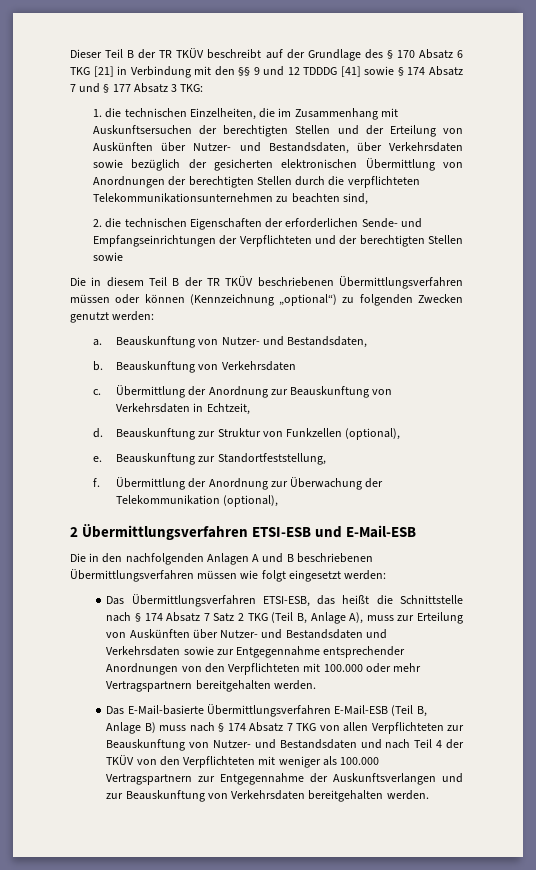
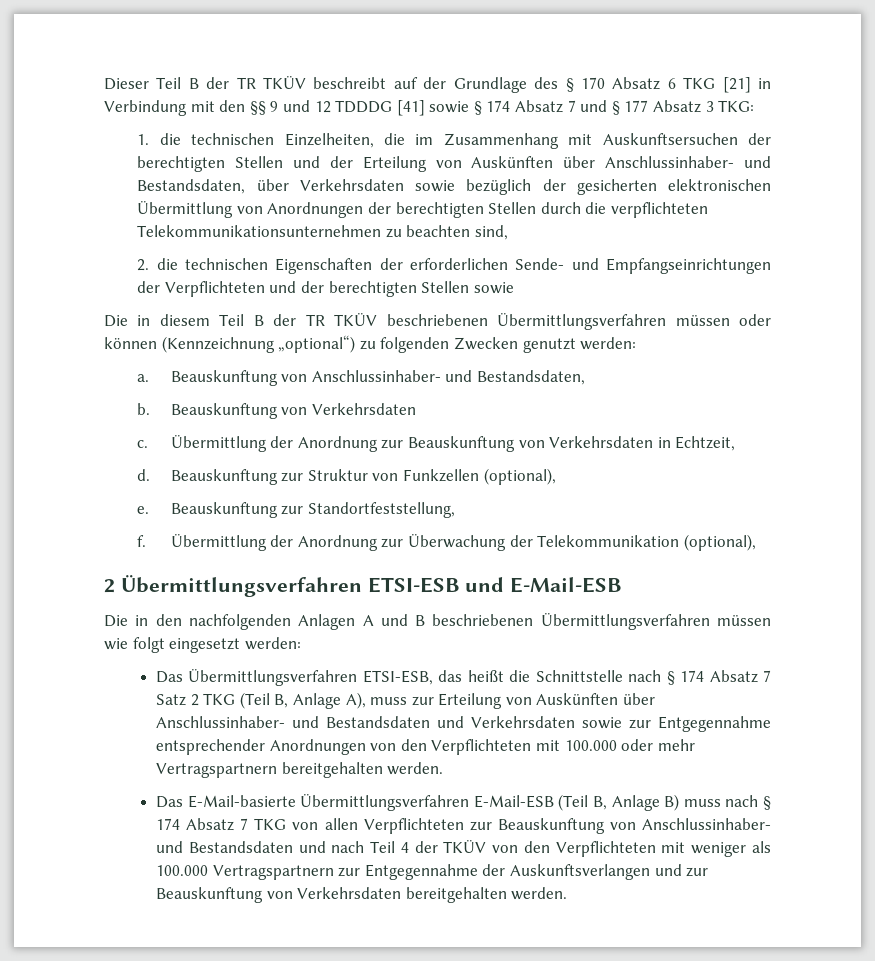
- 1. die technischen Einzelheiten, die im Zusammenhang mit Auskunftsersuchen der berechtigten Stellen und der Erteilung von Auskünften über Nutzer- und Bestandsdaten, über Verkehrsdaten sowie bezüglich der gesicherten elektronischen Übermittlung von Anordnungen der berechtigten Stellen durch die verpflichteten Telekommunikationsunternehmen zu beachten sind,
+ 1. die technischen Einzelheiten, die im Zusammenhang mit Auskunftsersuchen der berechtigten Stellen und der Erteilung von Auskünften über Anschlussinhaber- und Bestandsdaten, über Verkehrsdaten sowie bezüglich der gesicherten elektronischen Übermittlung von Anordnungen der berechtigten Stellen durch die verpflichteten Telekommunikationsunternehmen zu beachten sind,
- Beauskunftung von Nutzer- und Bestandsdaten,
+ Beauskunftung von Anschlussinhaber- und Bestandsdaten,
- Das Übermittlungsverfahren ETSI-ESB, das heißt die Schnittstelle nach § 174 Absatz 7 Satz 2 TKG (Teil B, Anlage A), muss zur Erteilung von Auskünften über Nutzer- und Bestandsdaten und Verkehrsdaten sowie zur Entgegennahme entsprechender Anordnungen von den Verpflichteten mit 100.000 oder mehr Vertragspartnern bereitgehalten werden.
+ Das Übermittlungsverfahren ETSI-ESB, das heißt die Schnittstelle nach § 174 Absatz 7 Satz 2 TKG (Teil B, Anlage A), muss zur Erteilung von Auskünften über Anschlussinhaber- und Bestandsdaten und Verkehrsdaten sowie zur Entgegennahme entsprechender Anordnungen von den Verpflichteten mit 100.000 oder mehr Vertragspartnern bereitgehalten werden.
- Das E-Mail-basierte Übermittlungsverfahren E-Mail-ESB (Teil B, Anlage B) muss nach § 174 Absatz 7 TKG von allen Verpflichteten zur Beauskunftung von Nutzer- und Bestandsdaten und nach Teil 4 der TKÜV von den Verpflichteten mit weniger als 100.000 Vertragspartnern zur Entgegennahme der Auskunftsverlangen und zur Beauskunftung von Verkehrsdaten bereitgehalten werden.
+ Das E-Mail-basierte Übermittlungsverfahren E-Mail-ESB (Teil B, Anlage B) muss nach § 174 Absatz 7 TKG von allen Verpflichteten zur Beauskunftung von Anschlussinhaber- und Bestandsdaten und nach Teil 4 der TKÜV von den Verpflichteten mit weniger als 100.000 Vertragspartnern zur Entgegennahme der Auskunftsverlangen und zur Beauskunftung von Verkehrsdaten bereitgehalten werden.

